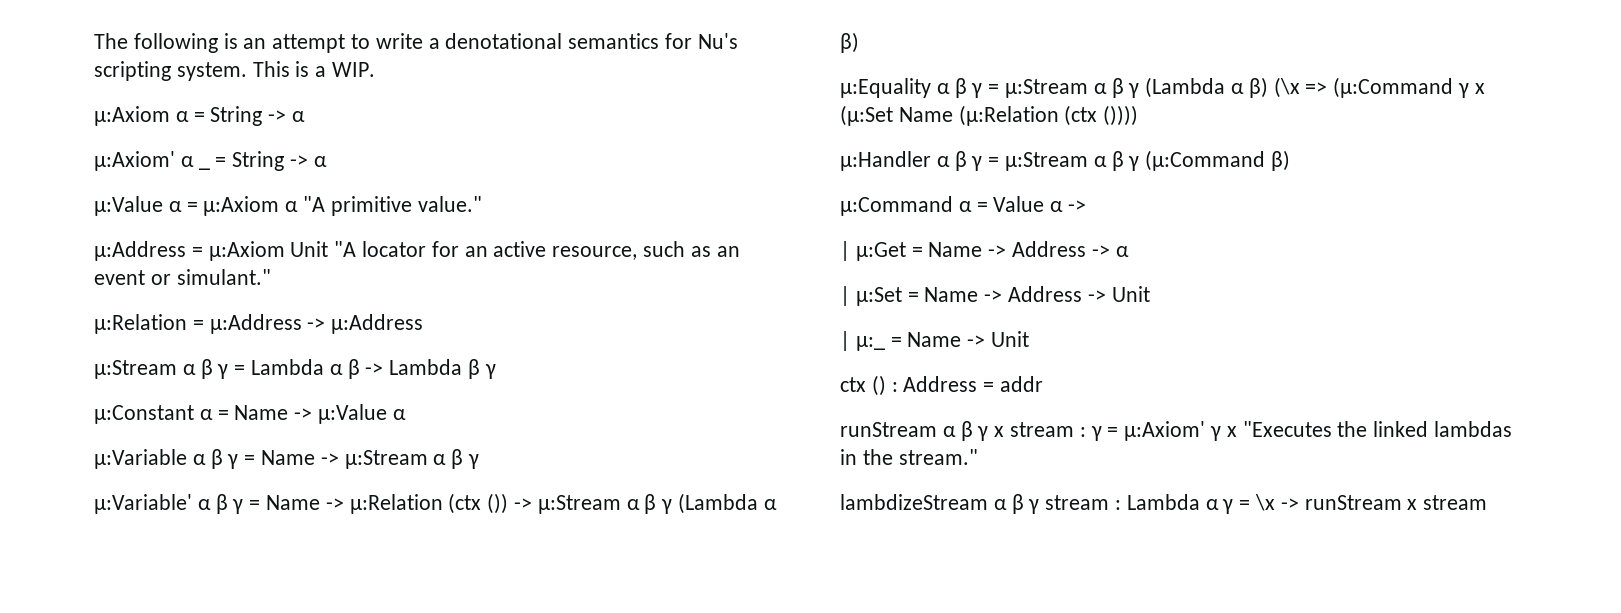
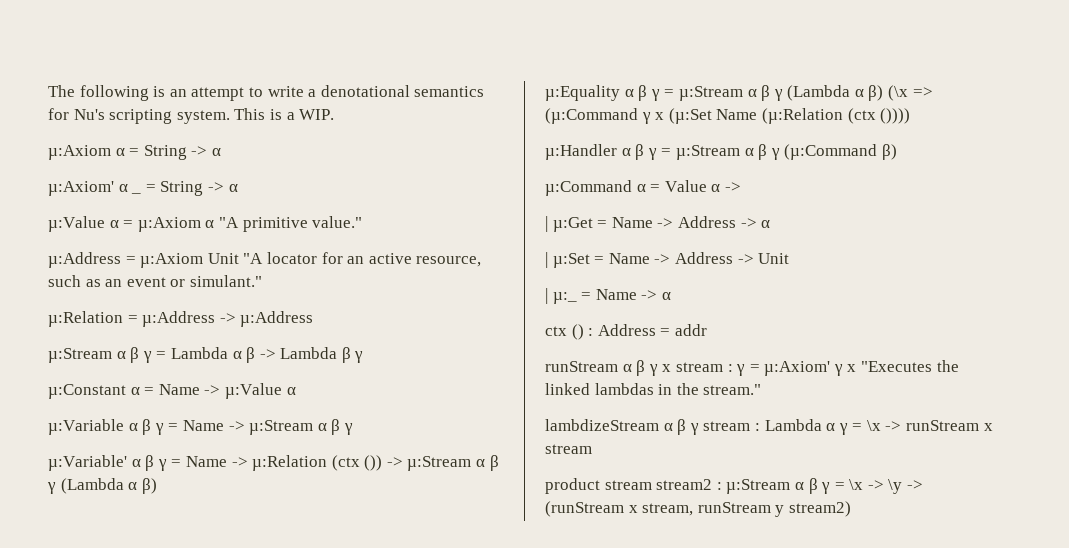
- | µ:_ = Name -> Unit
+ | µ:_ = Name -> α
+ product stream stream2 : µ:Stream α β γ = \x -> \y -> (runStream x stream, runStream y stream2)

